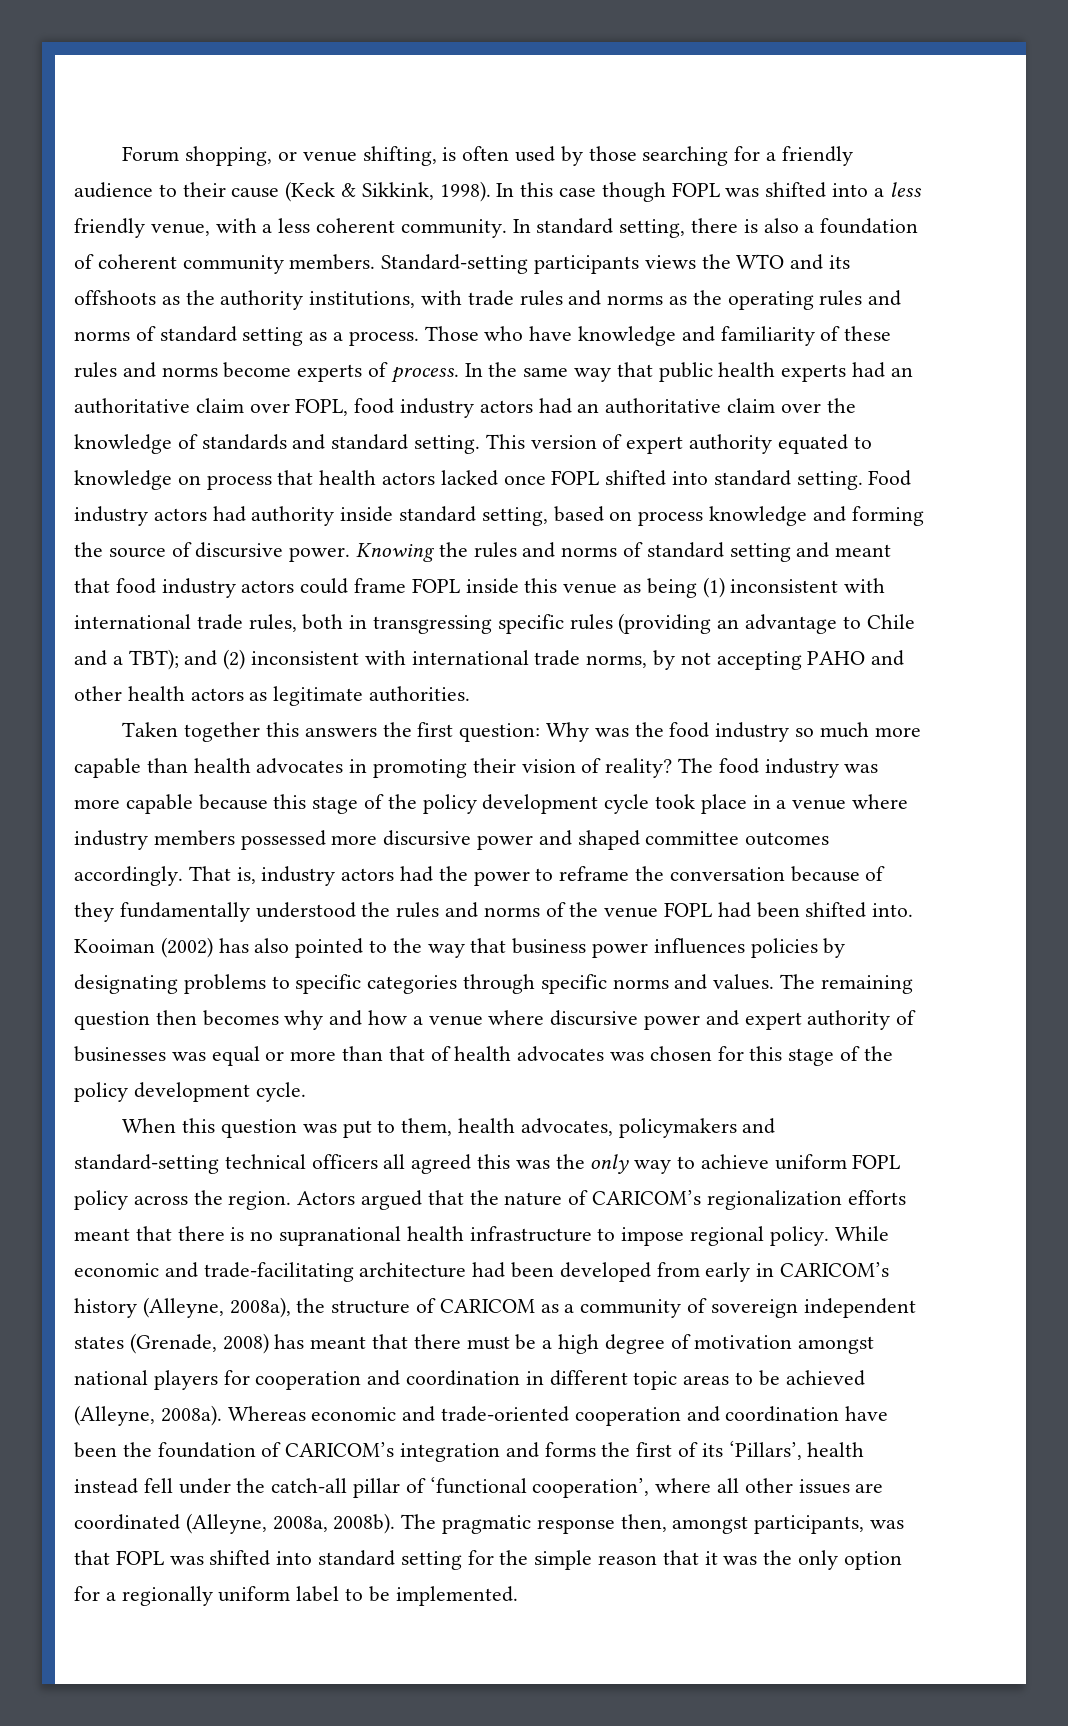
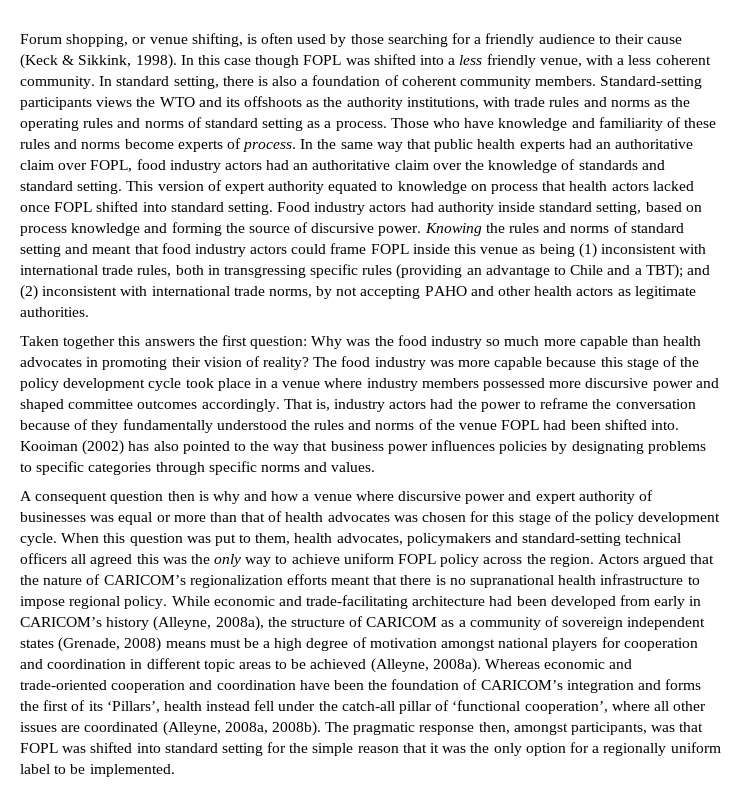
- Kooiman (2002) has also pointed to the way that business power influences policies by designating problems to specific categories through specific norms and values. The remaining question then becomes why and how a venue where discursive power and expert authority of businesses was equal or more than that of health advocates was chosen for this stage of the policy development cycle.
- When this question was put to them, health advocates, policymakers and standard-setting technical officers all agreed this was the only way to achieve uniform FOPL policy across the region.
+ Kooiman (2002) has also pointed to the way that business power influences policies by designating problems to specific categories through specific norms and values.
+ A consequent question then is why and how a venue where discursive power and expert authority of businesses was equal or more than that of health advocates was chosen for this stage of the policy development cycle. When this question was put to them, health advocates, policymakers and standard-setting technical officers all agreed this was the only way to achieve uniform FOPL policy across the region.
- While economic and trade-facilitating architecture had been developed from early in CARICOM’s history (Alleyne, 2008a), the structure of CARICOM as a community of sovereign independent states (Grenade, 2008) has meant that there must be a high degree of motivation amongst national players for cooperation and coordination in different topic areas to be achieved (Alleyne, 2008a).
+ While economic and trade-facilitating architecture had been developed from early in CARICOM’s history (Alleyne, 2008a), the structure of CARICOM as a community of sovereign independent states (Grenade, 2008) means must be a high degree of motivation amongst national players for cooperation and coordination in different topic areas to be achieved (Alleyne, 2008a).

